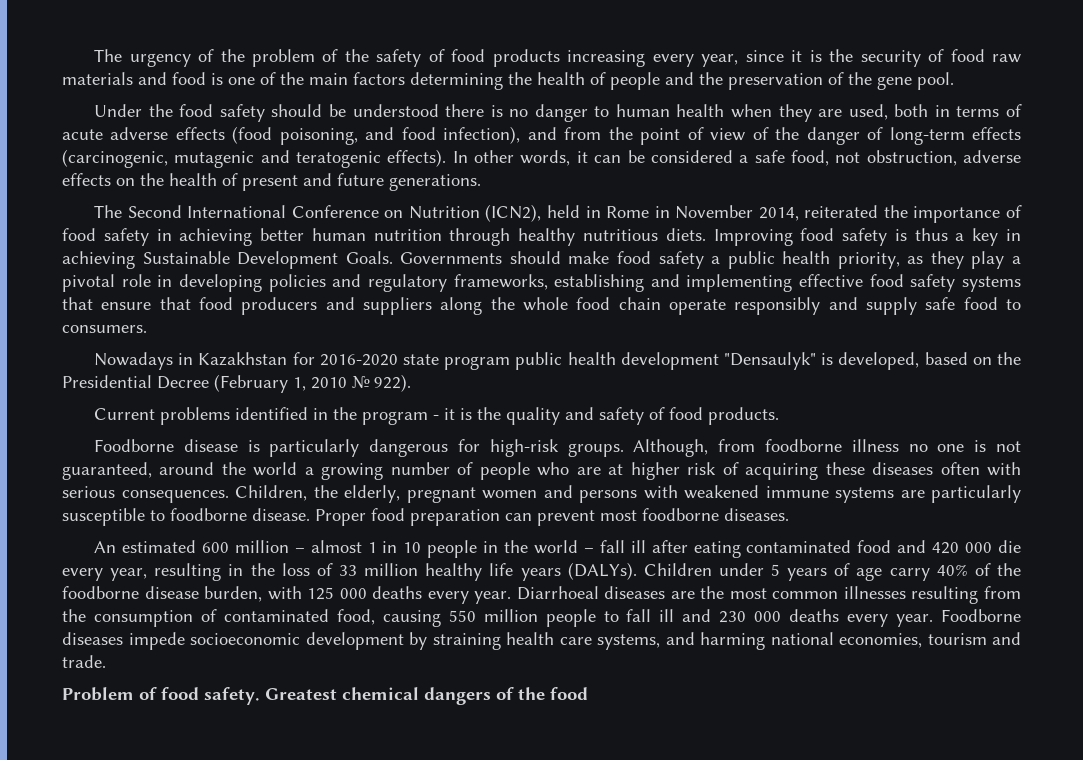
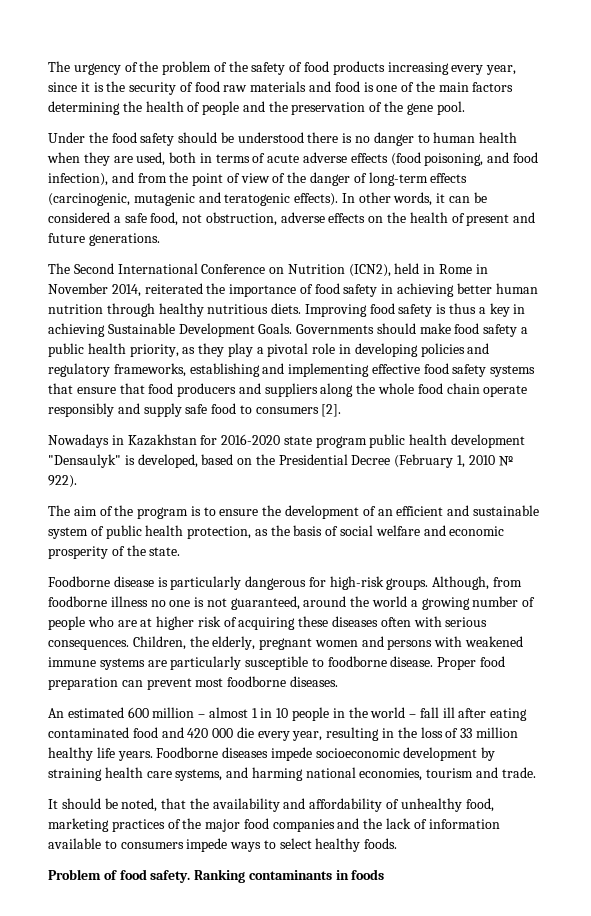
- Governments should make food safety a public health priority, as they play a pivotal role in developing policies and regulatory frameworks, establishing and implementing effective food safety systems that ensure that food producers and suppliers along the whole food chain operate responsibly and supply safe food to consumers.
+ Governments should make food safety a public health priority, as they play a pivotal role in developing policies and regulatory frameworks, establishing and implementing effective food safety systems that ensure that food producers and suppliers along the whole food chain operate responsibly and supply safe food to consumers [2].
- Current problems identified in the program - it is the quality and safety of food products.
+ The aim of the program is to ensure the development of an efficient and sustainable system of public health protection, as the basis of social welfare and economic prosperity of the state.
- An estimated 600 million – almost 1 in 10 people in the world – fall ill after eating contaminated food and 420 000 die every year, resulting in the loss of 33 million healthy life years (DALYs). Children under 5 years of age carry 40% of the foodborne disease burden, with 125 000 deaths every year. Diarrhoeal diseases are the most common illnesses resulting from the consumption of contaminated food, causing 550 million people to fall ill and 230 000 deaths every year.
+ An estimated 600 million – almost 1 in 10 people in the world – fall ill after eating contaminated food and 420 000 die every year, resulting in the loss of 33 million healthy life years.
- Problem of food safety. Greatest chemical dangers of the food
+ It should be noted, that the availability and affordability of unhealthy food, marketing practices of the major food companies and the lack of information available to consumers impede ways to select healthy foods.
+ Problem of food safety. Ranking contaminants in foods

